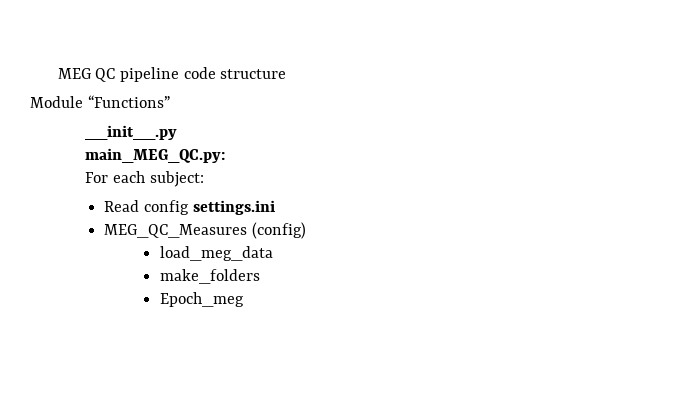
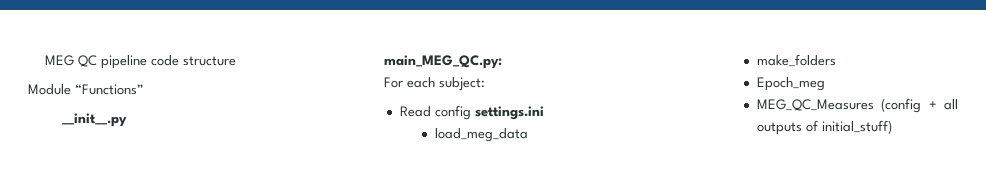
- MEG_QC_Measures (config)
+ MEG_QC_Measures (config + all outputs of initial_stuff)

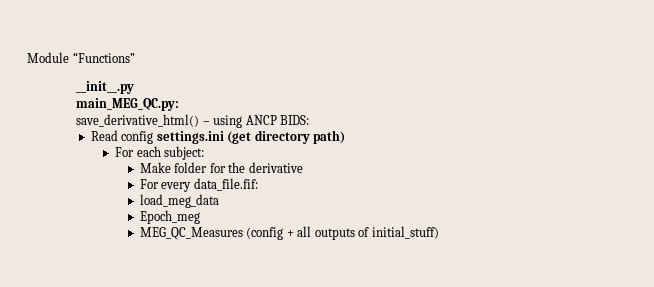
- MEG QC pipeline code structure
+ save_derivative_html() – using ANCP BIDS:
+ Read config settings.ini (get directory path)
  For each subject:
- Read config settings.ini
+ Make folder for the derivative
+ For every data_file.fif:
- make_folders

